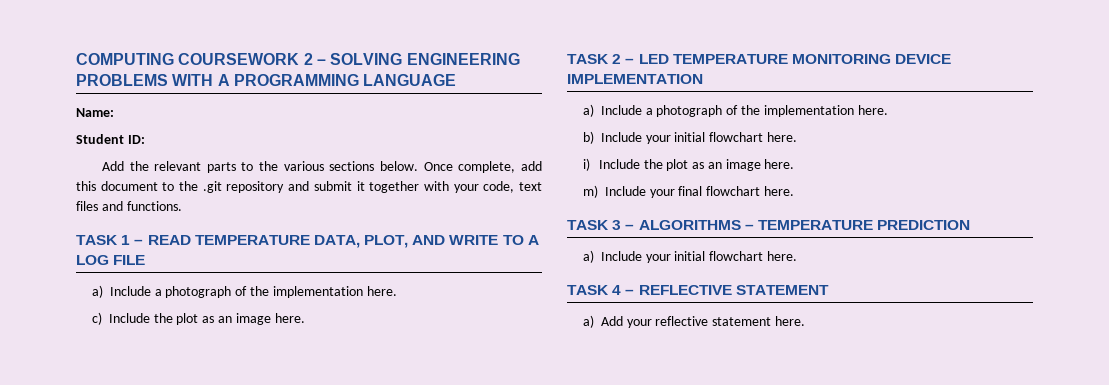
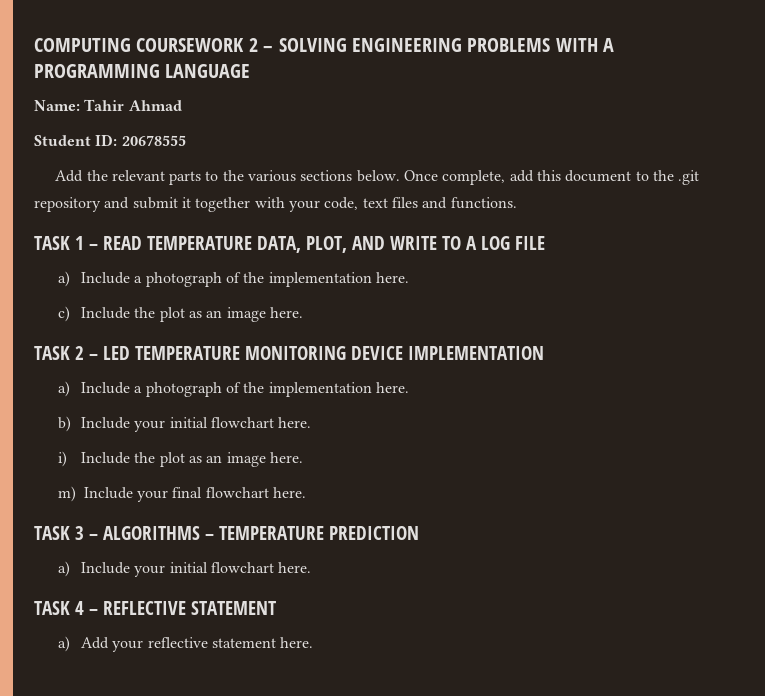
- Name:
+ Name: Tahir Ahmad
- Student ID:
+ Student ID: 20678555

